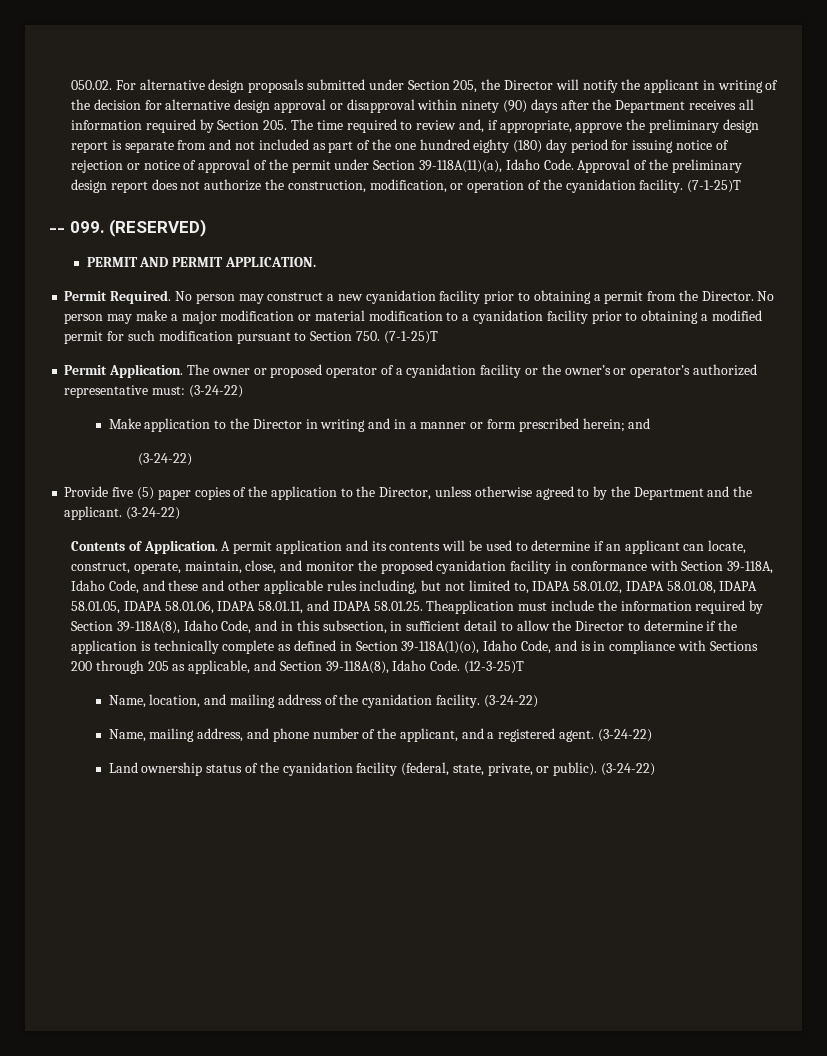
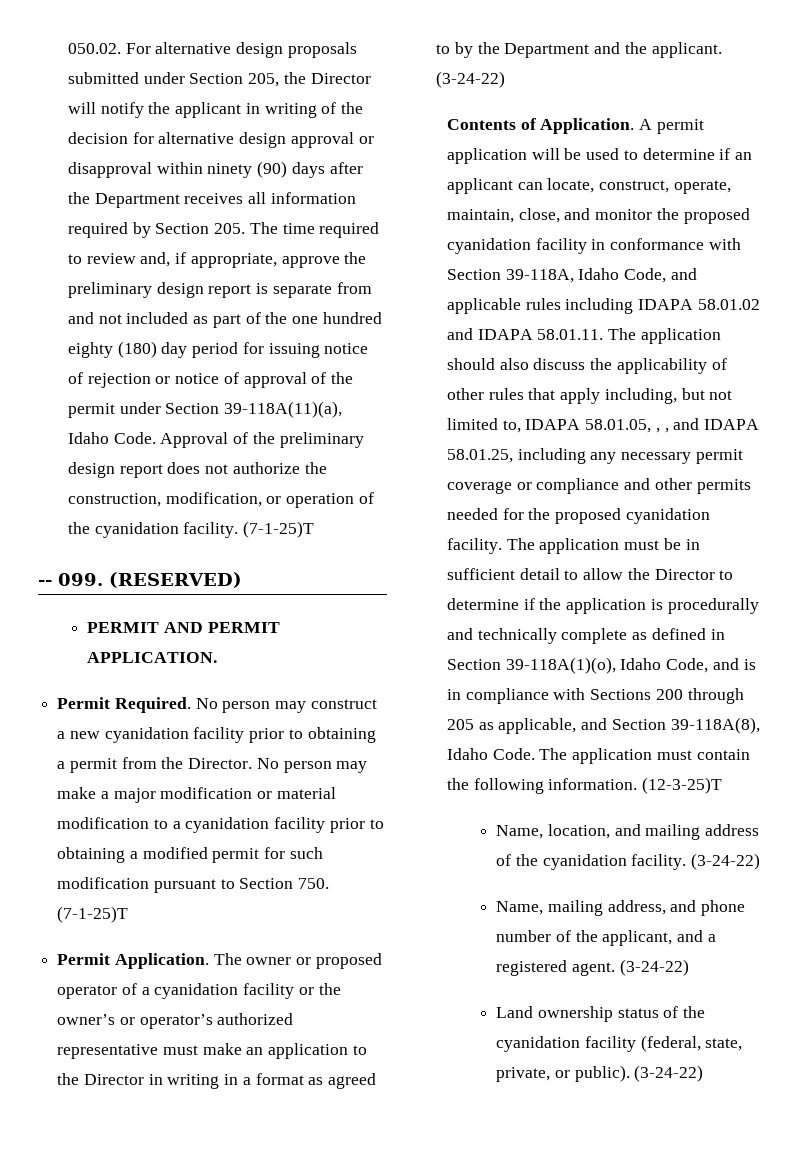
- The owner or proposed operator of a cyanidation facility or the owner’s or operator’s authorized representative must: (3-24-22)
- Make application to the Director in writing and in a manner or form prescribed herein; and
- (3-24-22)
- Provide five (5) paper copies of the application to the Director, unless otherwise agreed to by the Department and the applicant.
+ The owner or proposed operator of a cyanidation facility or the owner’s or operator’s authorized representative must make an application to the Director in writing in a format as agreed to by the Department and the applicant.
- A permit application and its contents will be used to determine if an applicant can locate, construct, operate, maintain, close, and monitor the proposed cyanidation facility in conformance with Section 39-118A, Idaho Code, and these and other applicable rules including, but not limited to, IDAPA 58.01.02, IDAPA 58.01.08, IDAPA 58.01.05, IDAPA 58.01.06, IDAPA 58.01.11, and IDAPA 58.01.25. Theapplication must include the information required by Section 39-118A(8), Idaho Code, and in this subsection, in sufficient detail to allow the Director to determine if the application is technically complete as defined in Section 39-118A(1)(o), Idaho Code, and is in compliance with Sections 200 through 205 as applicable, and Section 39-118A(8), Idaho Code.
+ A permit application will be used to determine if an applicant can locate, construct, operate, maintain, close, and monitor the proposed cyanidation facility in conformance with Section 39-118A, Idaho Code, and applicable rules including IDAPA 58.01.02 and IDAPA 58.01.11. The application should also discuss the applicability of other rules that apply including, but not limited to, IDAPA 58.01.05, , , and IDAPA 58.01.25, including any necessary permit coverage or compliance and other permits needed for the proposed cyanidation facility. The application must be in sufficient detail to allow the Director to determine if the application is procedurally and technically complete as defined in Section 39-118A(1)(o), Idaho Code, and is in compliance with Sections 200 through 205 as applicable, and Section 39-118A(8), Idaho Code.
+ The application must contain the following information.

